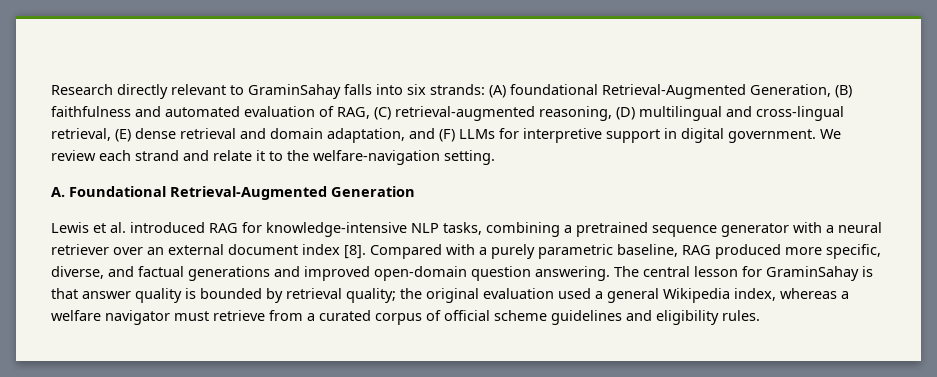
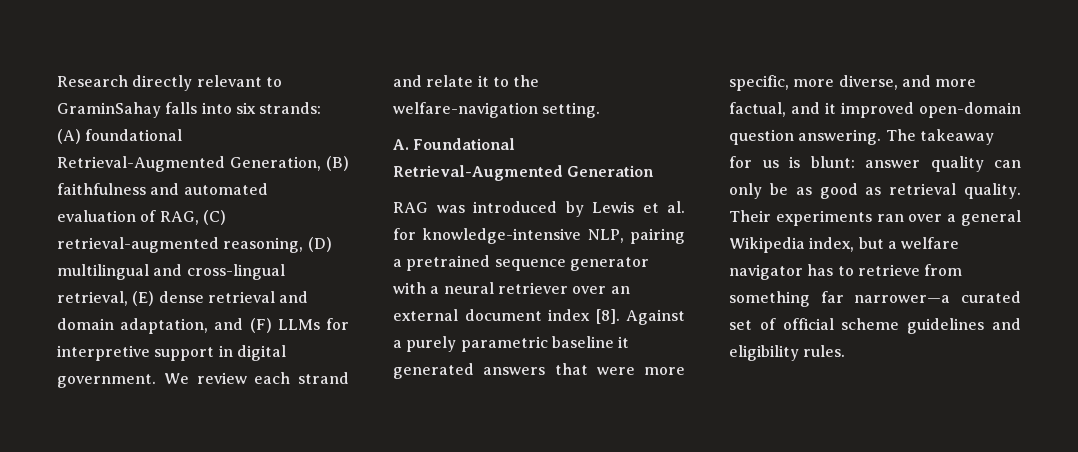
- Lewis et al. introduced RAG for knowledge-intensive NLP tasks, combining a pretrained sequence generator with a neural retriever over an external document index [8].
+ RAG was introduced by Lewis et al. for knowledge-intensive NLP, pairing a pretrained sequence generator with a neural retriever over an external document index [8].
- Compared with a purely parametric baseline, RAG produced more specific, diverse, and factual generations and improved open-domain question answering.
+ Against a purely parametric baseline it generated answers that were more specific, more diverse, and more factual, and it improved open-domain question answering.
- The central lesson for GraminSahay is that answer quality is bounded by retrieval quality; the original evaluation used a general Wikipedia index, whereas a welfare navigator must retrieve from a curated corpus of official scheme guidelines and eligibility rules.
+ The takeaway for us is blunt: answer quality can only be as good as retrieval quality. Their experiments ran over a general Wikipedia index, but a welfare navigator has to retrieve from something far narrower—a curated set of official scheme guidelines and eligibility rules.

